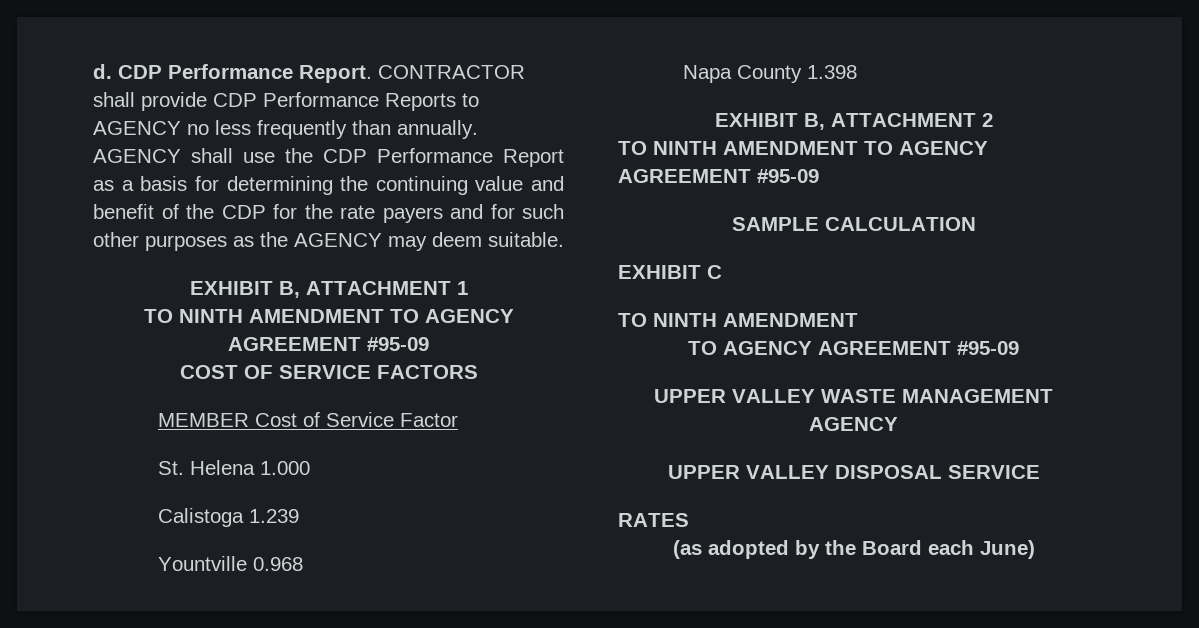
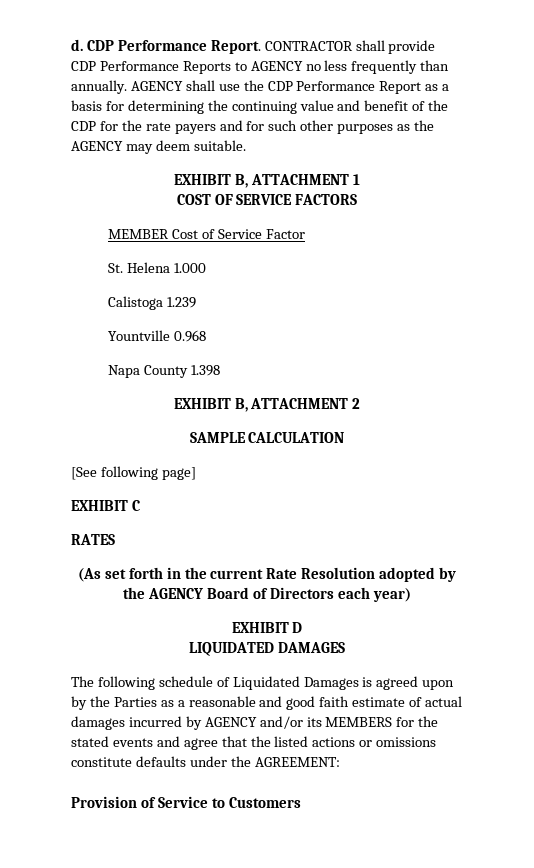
  EXHIBIT B, ATTACHMENT 1
- TO NINTH AMENDMENT TO AGENCY AGREEMENT #95-09
  EXHIBIT B, ATTACHMENT 2
- TO NINTH AMENDMENT TO AGENCY AGREEMENT #95-09
+ [See following page]
  EXHIBIT C
- TO NINTH AMENDMENT
- TO AGENCY AGREEMENT #95-09
- UPPER VALLEY WASTE MANAGEMENT AGENCY
- UPPER VALLEY DISPOSAL SERVICE
  RATES
- (as adopted by the Board each June)
+ (As set forth in the current Rate Resolution adopted by the AGENCY Board of Directors each year)
+ EXHIBIT D
+ LIQUIDATED DAMAGES
+ The following schedule of Liquidated Damages is agreed upon by the Parties as a reasonable and good faith estimate of actual damages incurred by AGENCY and/or its MEMBERS for the stated events and agree that the listed actions or omissions constitute defaults under the AGREEMENT:
+ Provision of Service to Customers

